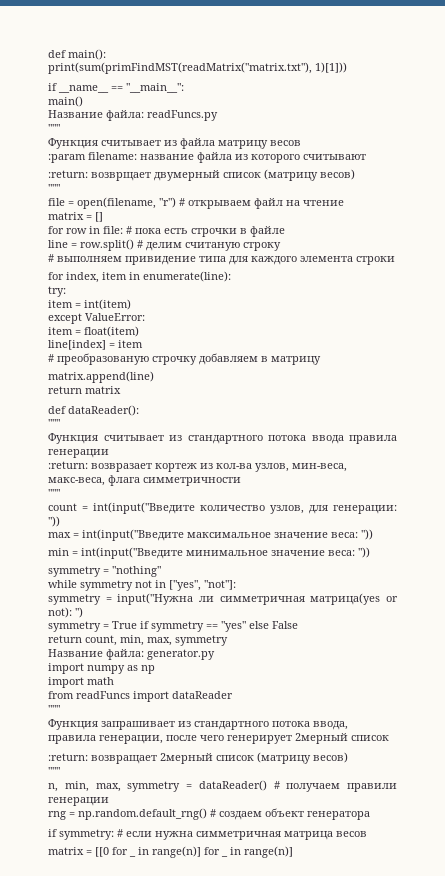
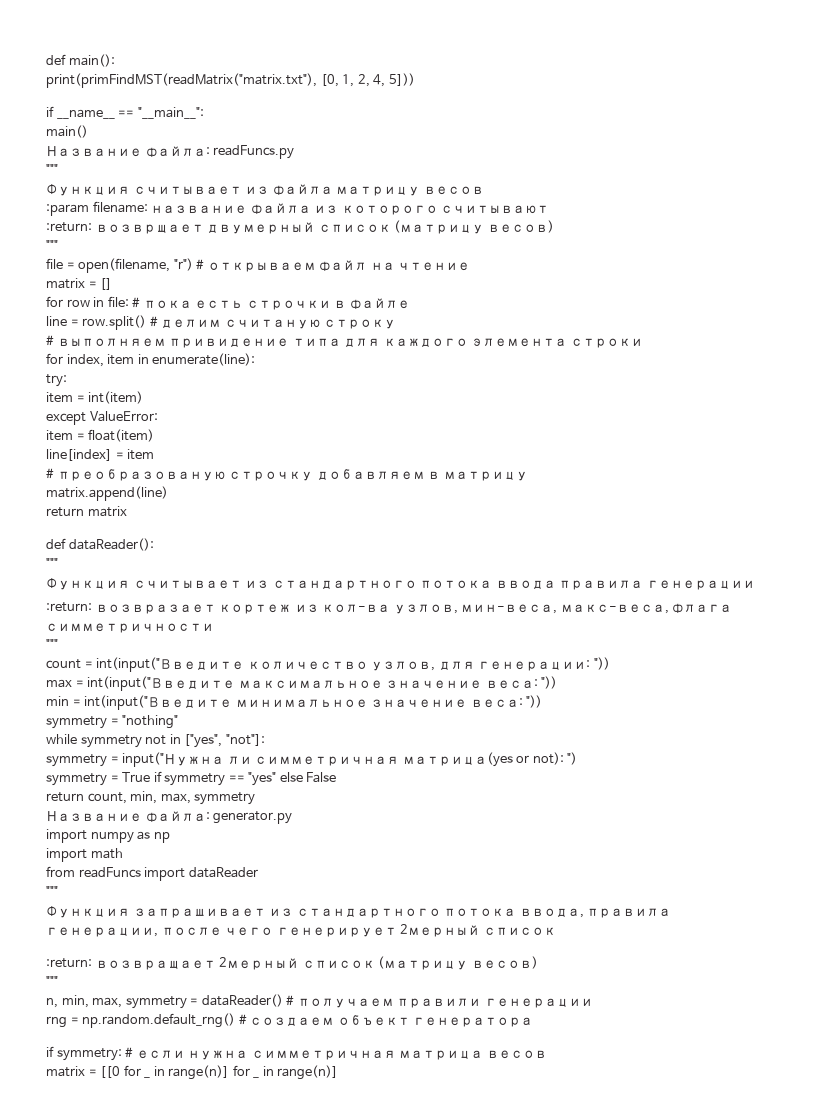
- print(sum(primFindMST(readMatrix("matrix.txt"), 1)[1]))
+ print(primFindMST(readMatrix("matrix.txt"), [0, 1, 2, 4, 5]))

